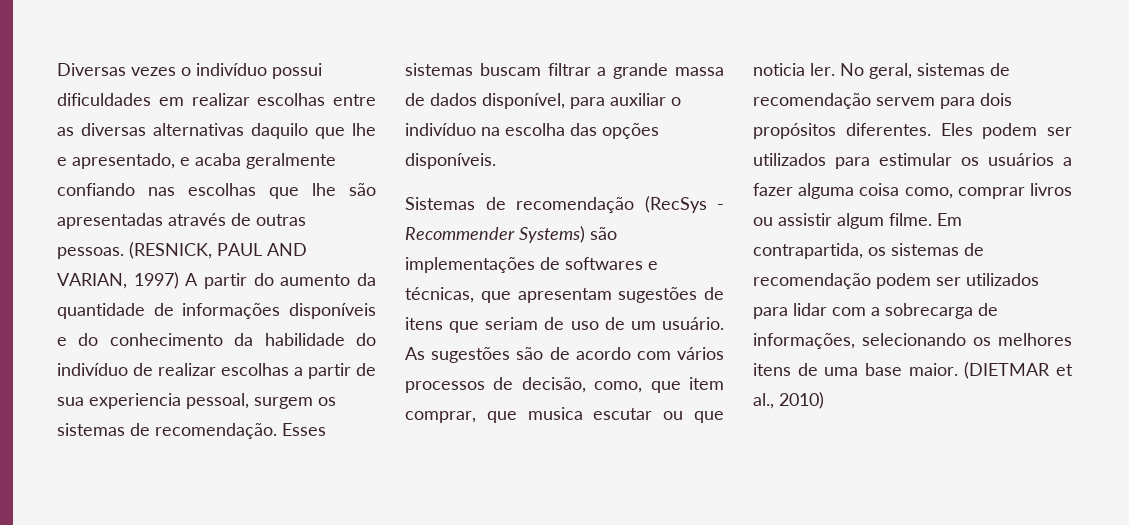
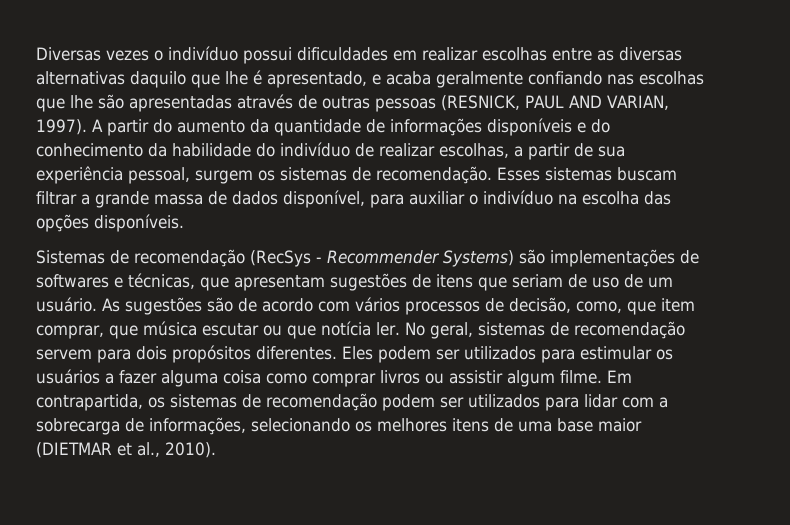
- Diversas vezes o indivíduo possui dificuldades em realizar escolhas entre as diversas alternativas daquilo que lhe e apresentado, e acaba geralmente confiando nas escolhas que lhe são apresentadas através de outras pessoas. (RESNICK, PAUL AND VARIAN, 1997) A partir do aumento da quantidade de informações disponíveis e do conhecimento da habilidade do indivíduo de realizar escolhas a partir de sua experiencia pessoal, surgem os sistemas de recomendação.
+ Diversas vezes o indivíduo possui dificuldades em realizar escolhas entre as diversas alternativas daquilo que lhe é apresentado, e acaba geralmente confiando nas escolhas que lhe são apresentadas através de outras pessoas (RESNICK, PAUL AND VARIAN, 1997). A partir do aumento da quantidade de informações disponíveis e do conhecimento da habilidade do indivíduo de realizar escolhas, a partir de sua experiência pessoal, surgem os sistemas de recomendação.
- As sugestões são de acordo com vários processos de decisão, como, que item comprar, que musica escutar ou que noticia ler.
+ As sugestões são de acordo com vários processos de decisão, como, que item comprar, que música escutar ou que notícia ler.
- Eles podem ser utilizados para estimular os usuários a fazer alguma coisa como, comprar livros ou assistir algum filme.
+ Eles podem ser utilizados para estimular os usuários a fazer alguma coisa como comprar livros ou assistir algum filme.
- Em contrapartida, os sistemas de recomendação podem ser utilizados para lidar com a sobrecarga de informações, selecionando os melhores itens de uma base maior. (DIETMAR et al., 2010)
+ Em contrapartida, os sistemas de recomendação podem ser utilizados para lidar com a sobrecarga de informações, selecionando os melhores itens de uma base maior (DIETMAR et al., 2010).

